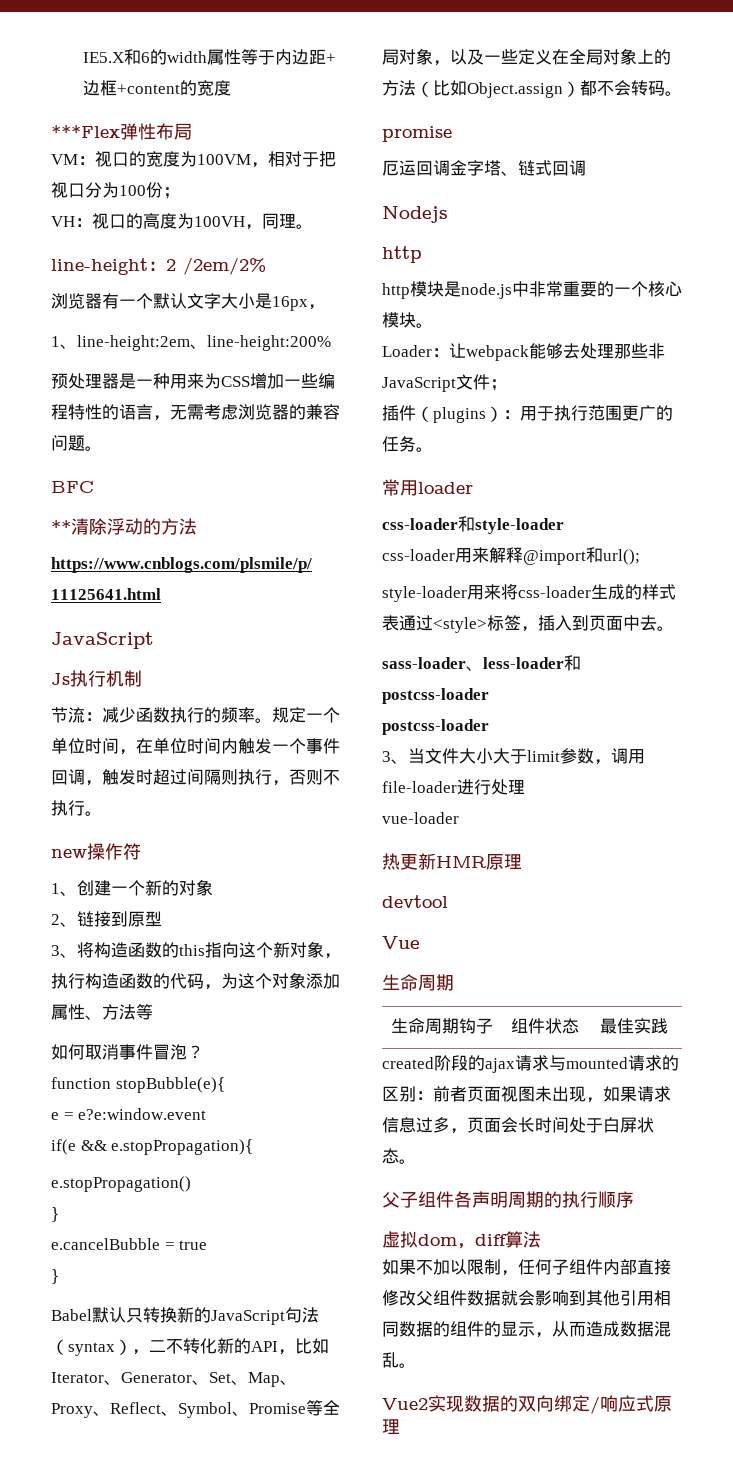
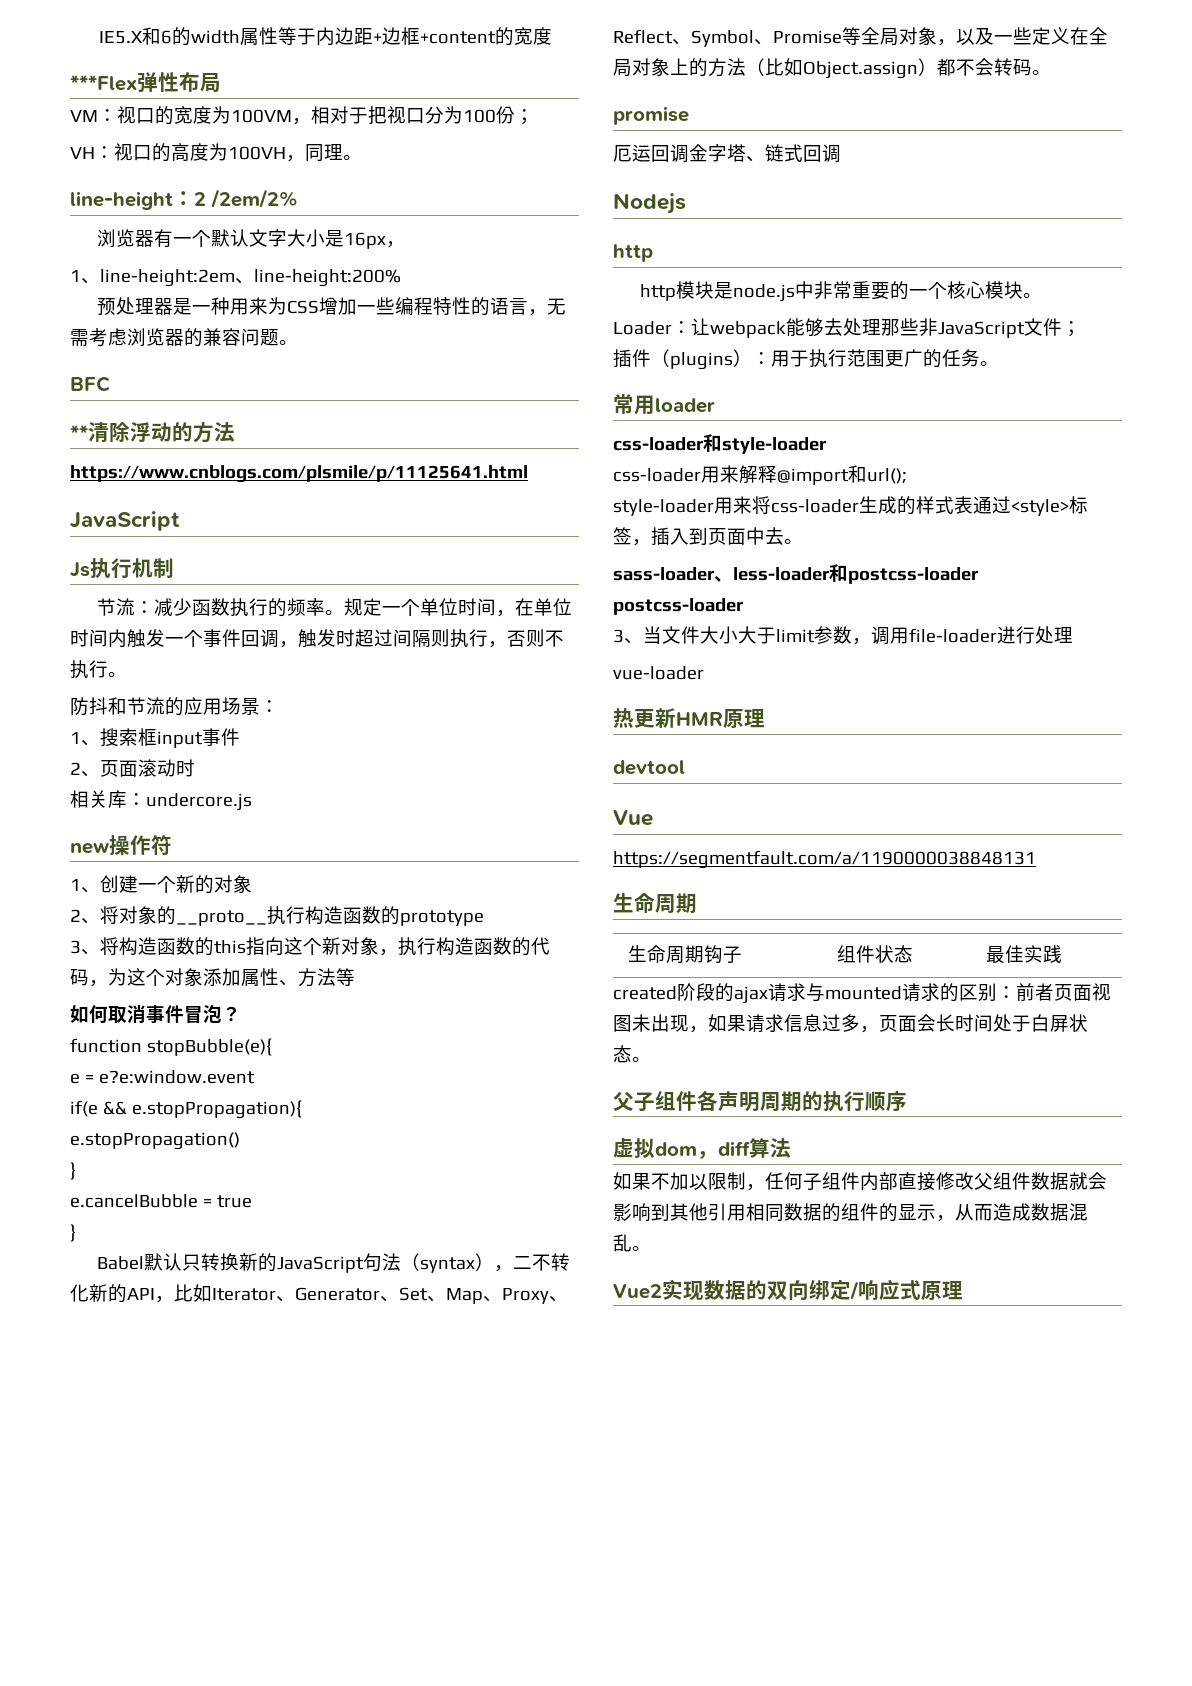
+ 防抖和节流的应用场景：
+ 1、搜索框input事件
+ 2、页面滚动时
+ 相关库：undercore.js
- 2、链接到原型
+ 2、将对象的__proto__执行构造函数的prototype
+ https://segmentfault.com/a/1190000038848131

